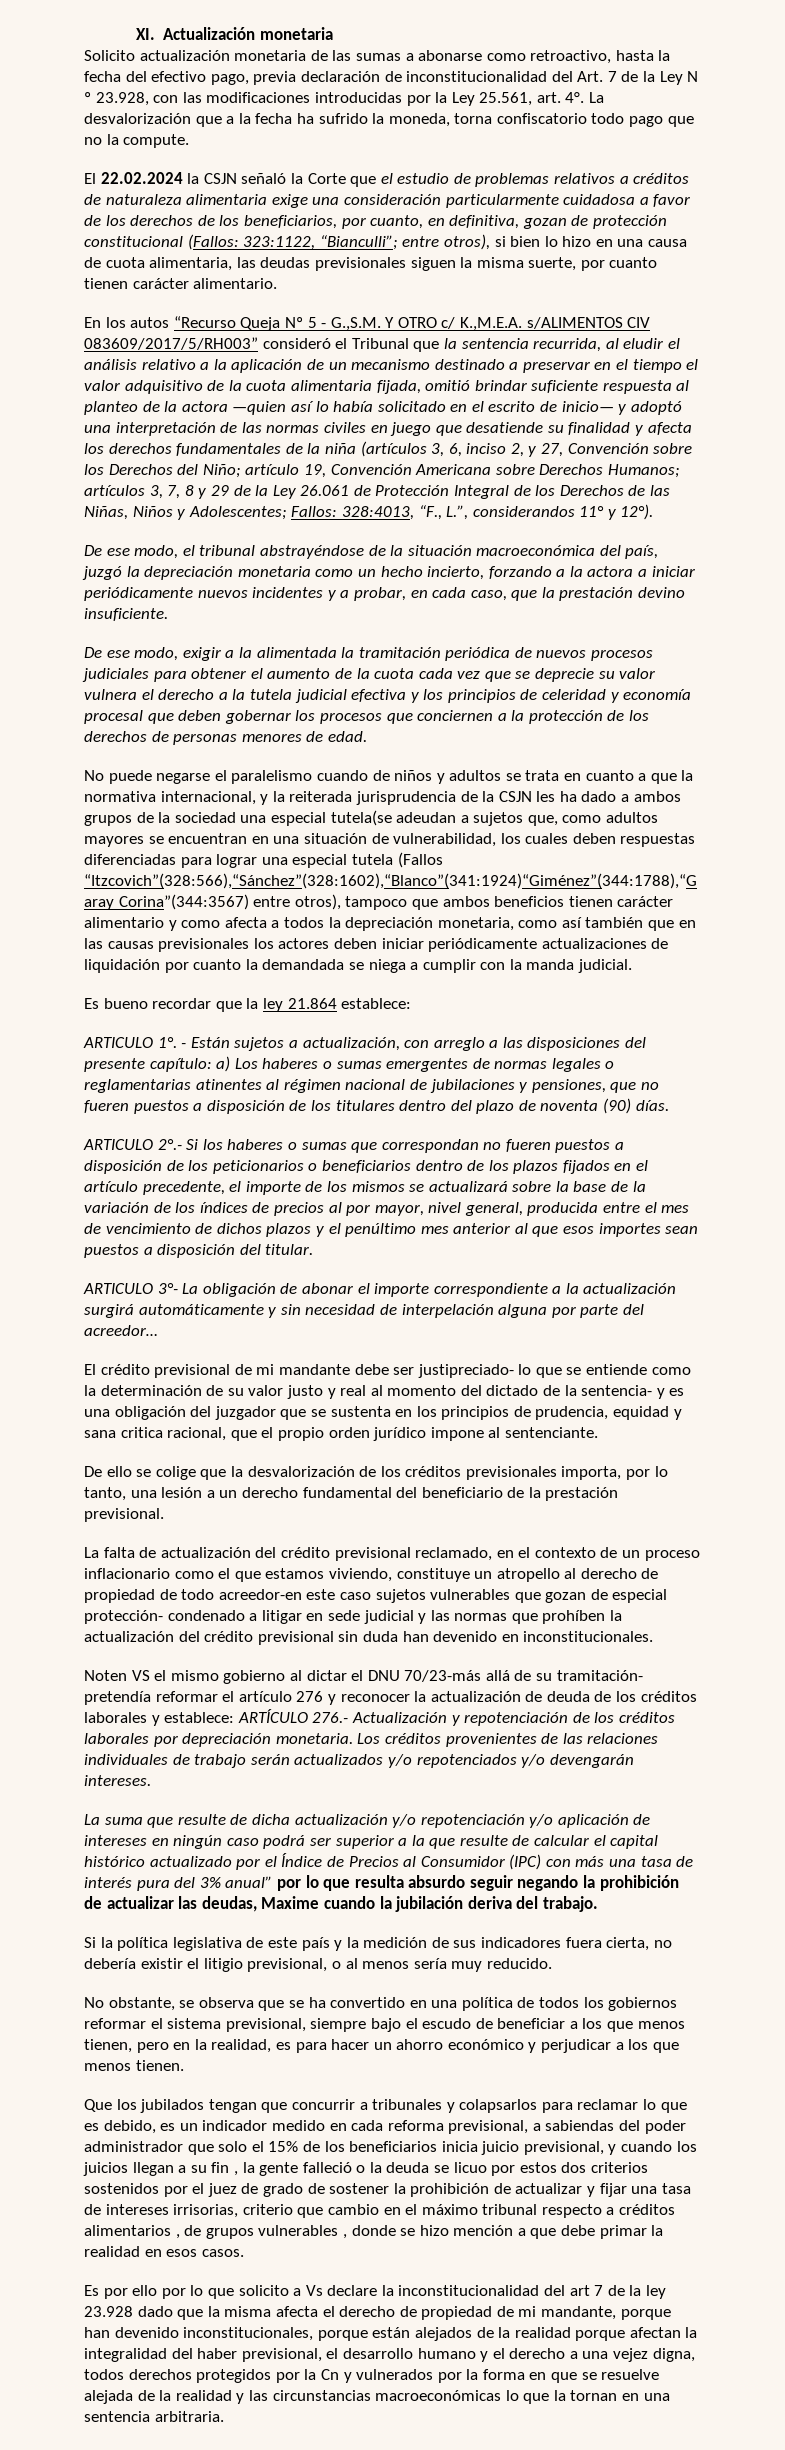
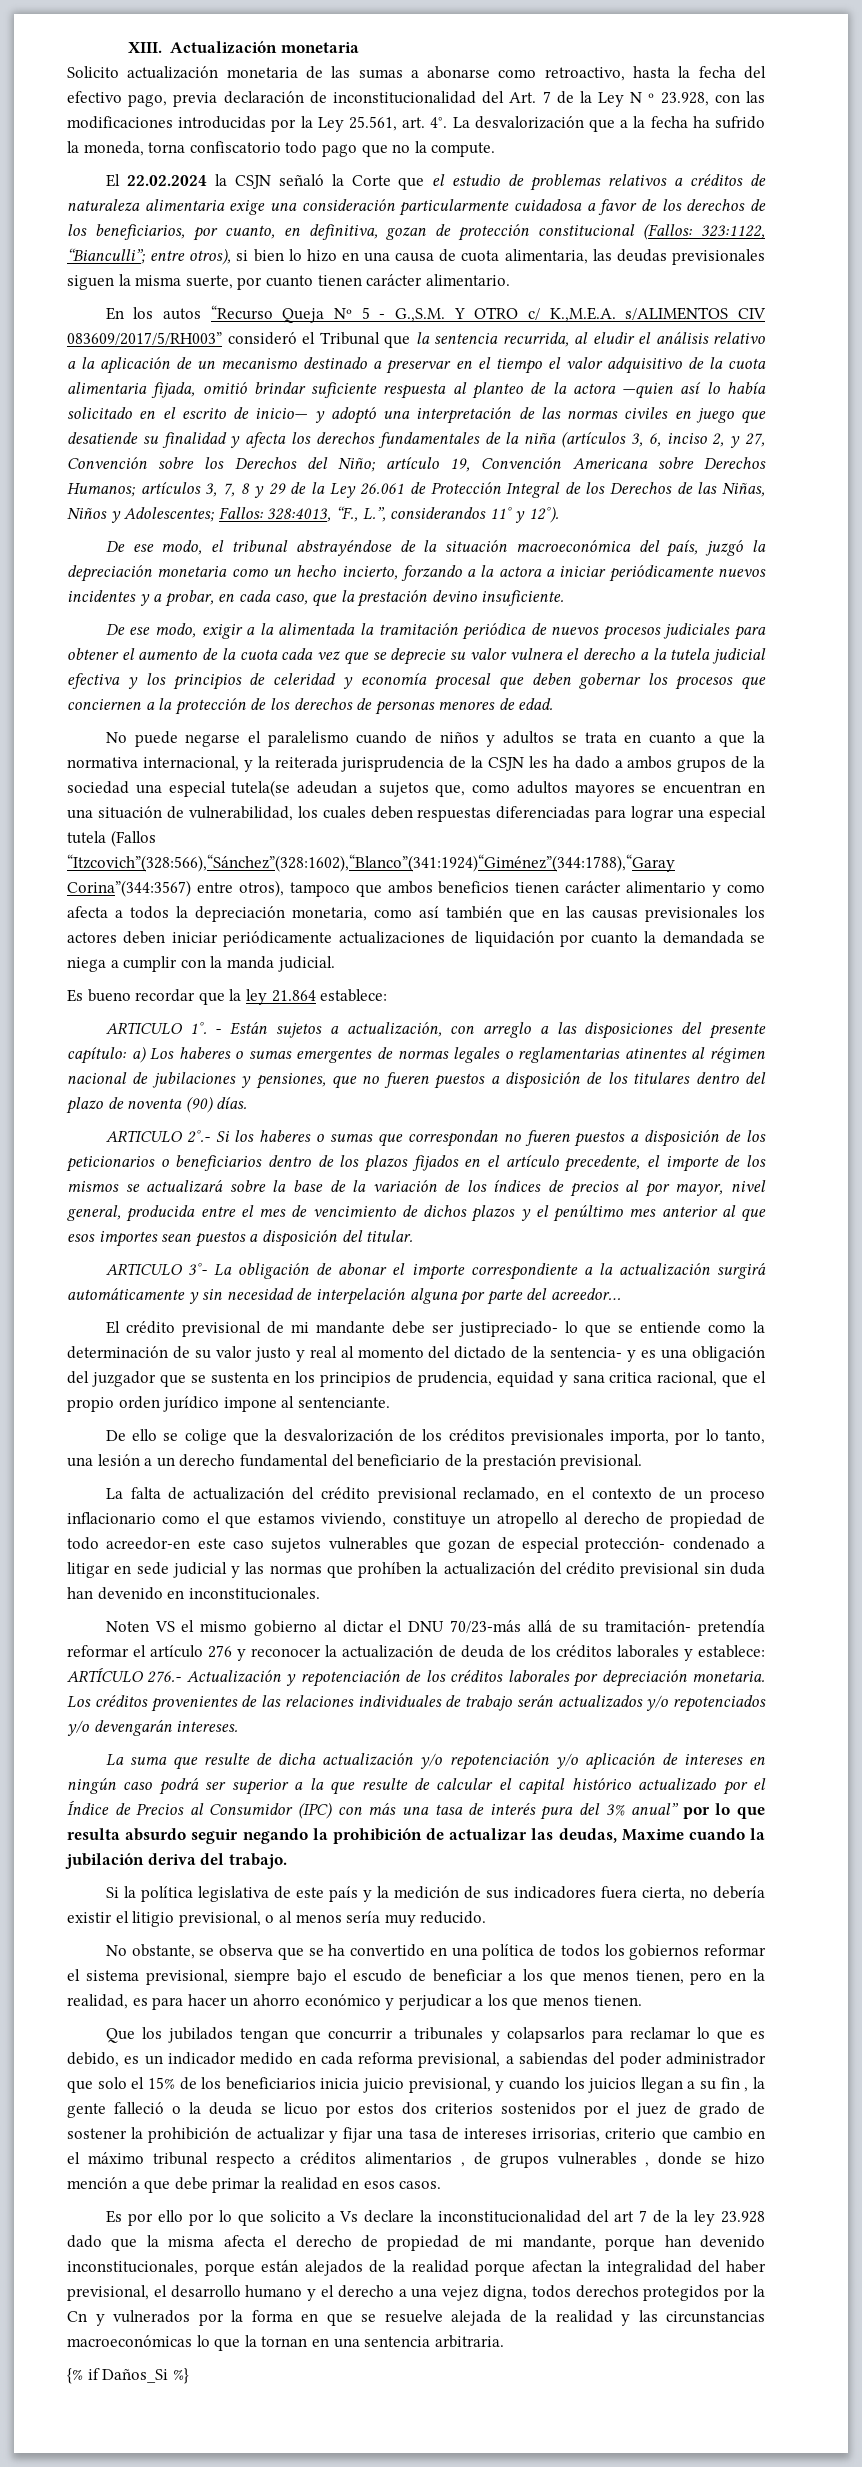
- XI. Actualización monetaria
+ XIII. Actualización monetaria
+ {% if Daños_Si %}

